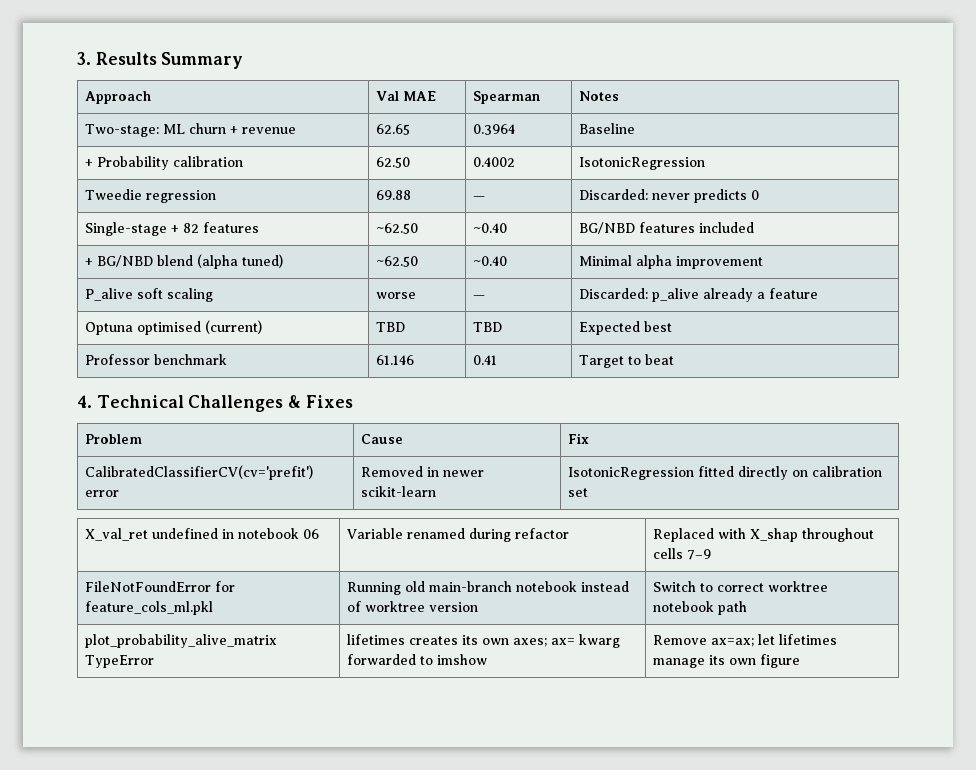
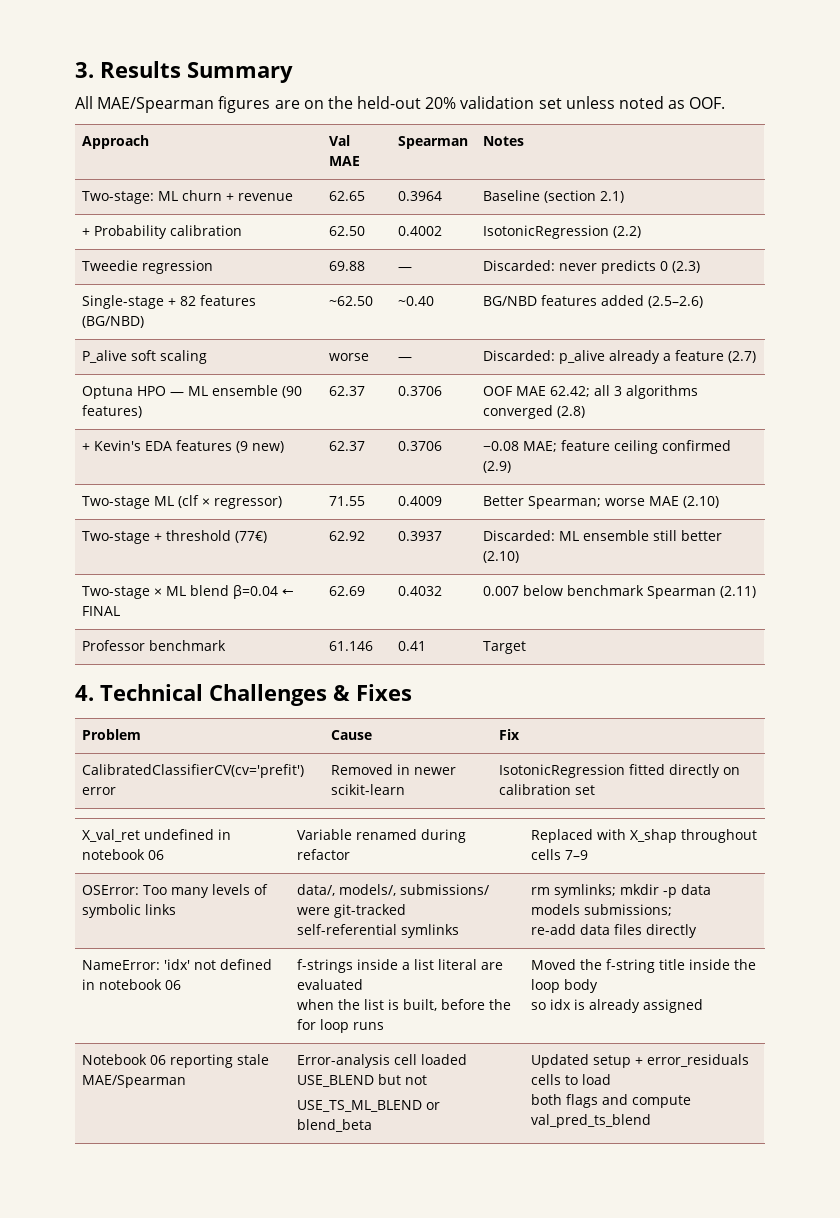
+ All MAE/Spearman figures are on the held-out 20% validation set unless noted as OOF.
- Two-stage: ML churn + revenue | 62.65 | 0.3964 | Baseline
+ Two-stage: ML churn + revenue | 62.65 | 0.3964 | Baseline (section 2.1)
- + Probability calibration | 62.50 | 0.4002 | IsotonicRegression
+ + Probability calibration | 62.50 | 0.4002 | IsotonicRegression (2.2)
- Tweedie regression | 69.88 | — | Discarded: never predicts 0
+ Tweedie regression | 69.88 | — | Discarded: never predicts 0 (2.3)
- Single-stage + 82 features | ~62.50 | ~0.40 | BG/NBD features included
- + BG/NBD blend (alpha tuned) | ~62.50 | ~0.40 | Minimal alpha improvement
+ Single-stage + 82 features (BG/NBD) | ~62.50 | ~0.40 | BG/NBD features added (2.5–2.6)
- P_alive soft scaling | worse | — | Discarded: p_alive already a feature
+ P_alive soft scaling | worse | — | Discarded: p_alive already a feature (2.7)
- Optuna optimised (current) | TBD | TBD | Expected best
+ Optuna HPO — ML ensemble (90 features) | 62.37 | 0.3706 | OOF MAE 62.42; all 3 algorithms converged (2.8)
+ + Kevin's EDA features (9 new) | 62.37 | 0.3706 | −0.08 MAE; feature ceiling confirmed (2.9)
+ Two-stage ML (clf × regressor) | 71.55 | 0.4009 | Better Spearman; worse MAE (2.10)
+ Two-stage + threshold (77€) | 62.92 | 0.3937 | Discarded: ML ensemble still better (2.10)
+ Two-stage × ML blend β=0.04 ← FINAL | 62.69 | 0.4032 | 0.007 below benchmark Spearman (2.11)
- Professor benchmark | 61.146 | 0.41 | Target to beat
+ Professor benchmark | 61.146 | 0.41 | Target
- FileNotFoundError for feature_cols_ml.pkl | Running old main-branch notebook instead of worktree version | Switch to correct worktree notebook path
- plot_probability_alive_matrix TypeError | lifetimes creates its own axes; ax= kwarg forwarded to imshow | Remove ax=ax; let lifetimes manage its own figure
+ OSError: Too many levels of symbolic links | data/, models/, submissions/ were git-tracked
+ self-referential symlinks | rm symlinks; mkdir -p data models submissions;
+ re-add data files directly
+ NameError: 'idx' not defined in notebook 06 | f-strings inside a list literal are evaluated
+ when the list is built, before the for loop runs | Moved the f-string title inside the loop body
+ so idx is already assigned
+ Notebook 06 reporting stale MAE/Spearman | Error-analysis cell loaded USE_BLEND but not
+ USE_TS_ML_BLEND or blend_beta | Updated setup + error_residuals cells to load
+ both flags and compute val_pred_ts_blend

